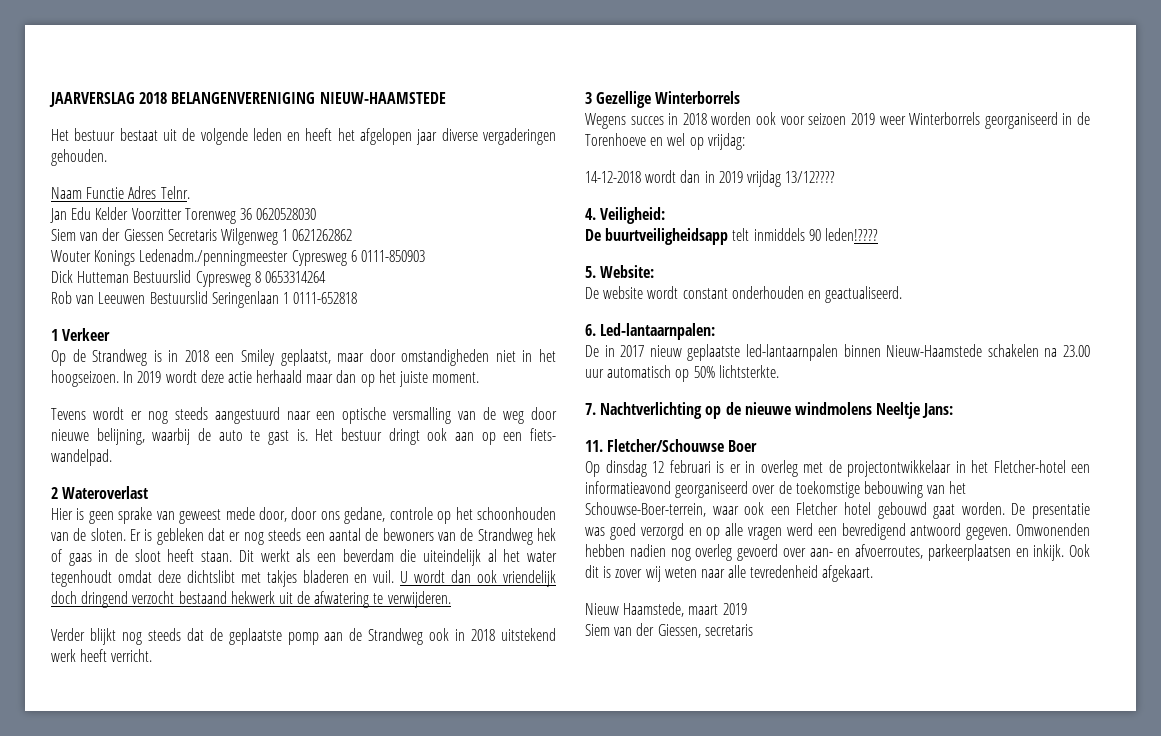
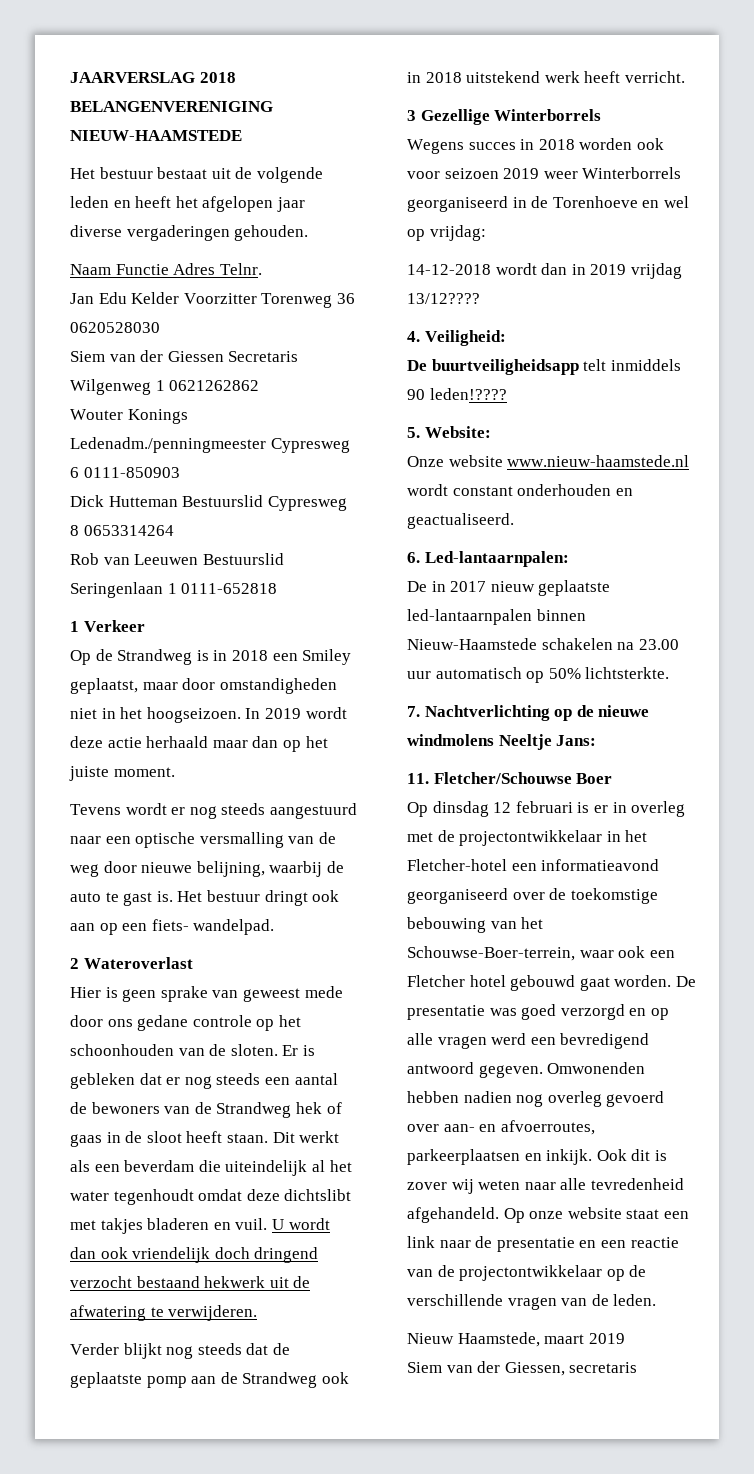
- Hier is geen sprake van geweest mede door, door ons gedane, controle op het schoonhouden van de sloten.
+ Hier is geen sprake van geweest mede door ons gedane controle op het schoonhouden van de sloten.
- De website wordt constant onderhouden en geactualiseerd.
+ Onze website www.nieuw-haamstede.nl wordt constant onderhouden en geactualiseerd.
- Ook dit is zover wij weten naar alle tevredenheid afgekaart.
+ Ook dit is zover wij weten naar alle tevredenheid afgehandeld. Op onze website staat een link naar de presentatie en een reactie van de projectontwikkelaar op de verschillende vragen van de leden.

